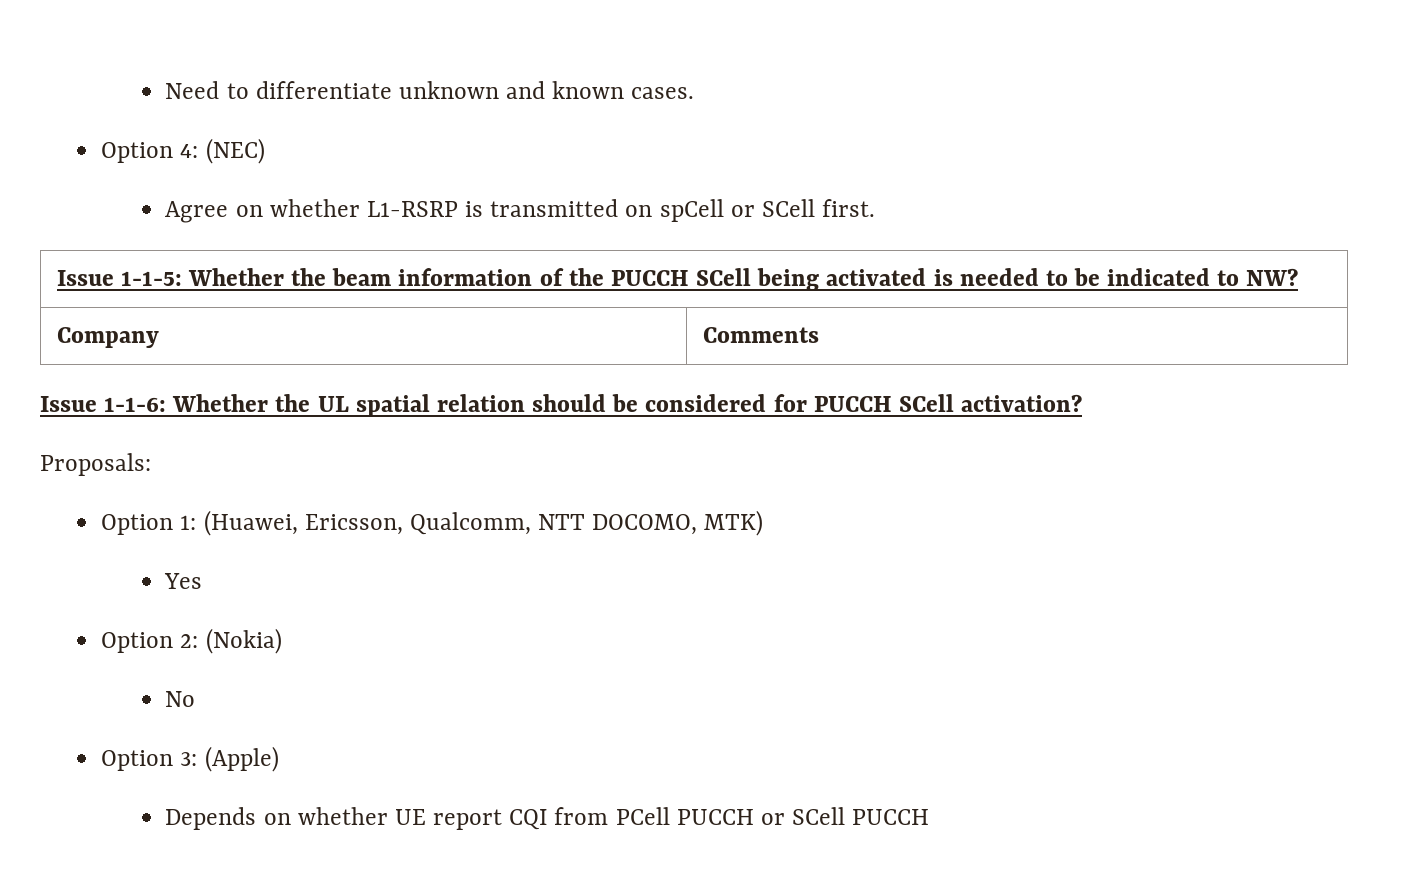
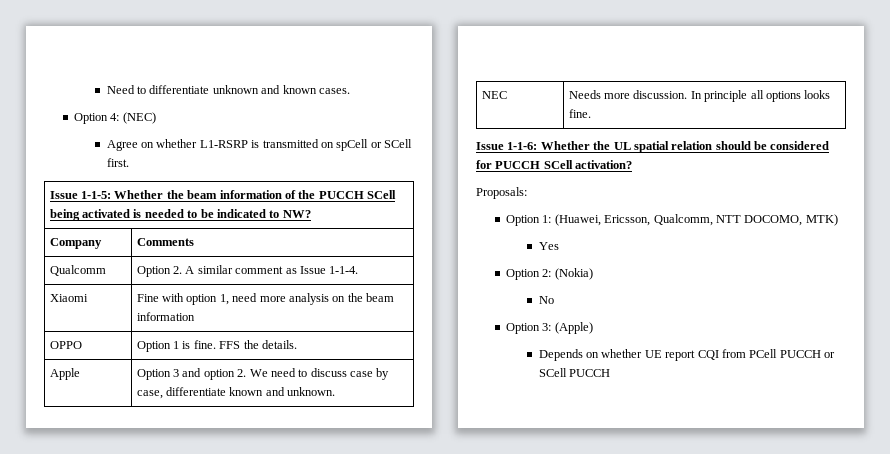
+ Qualcomm | Option 2. A similar comment as Issue 1-1-4.
+ Xiaomi | Fine with option 1, need more analysis on the beam information
+ OPPO | Option 1 is fine. FFS the details.
+ Apple | Option 3 and option 2. We need to discuss case by case, differentiate known and unknown.
+ NEC | Needs more discussion. In principle all options looks fine.

